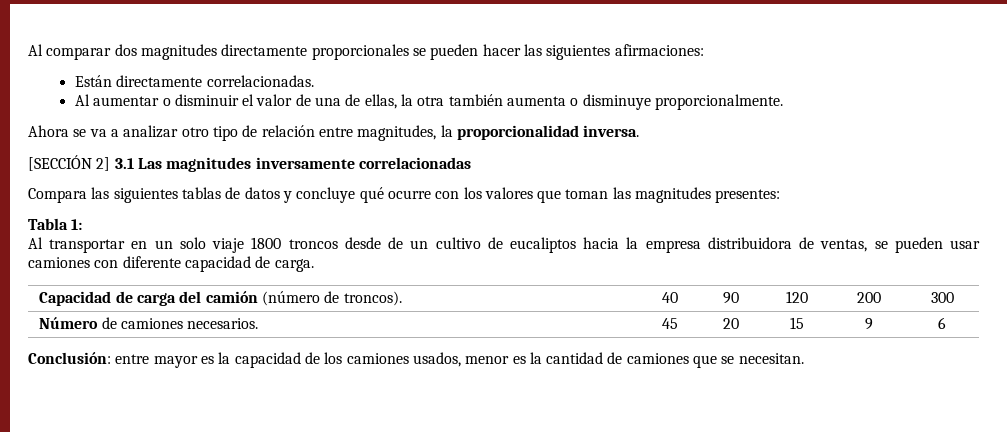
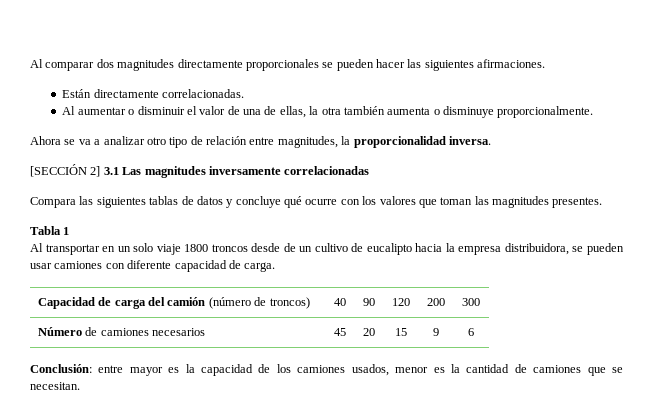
- Al comparar dos magnitudes directamente proporcionales se pueden hacer las siguientes afirmaciones:
+ Al comparar dos magnitudes directamente proporcionales se pueden hacer las siguientes afirmaciones.
- Compara las siguientes tablas de datos y concluye qué ocurre con los valores que toman las magnitudes presentes:
+ Compara las siguientes tablas de datos y concluye qué ocurre con los valores que toman las magnitudes presentes.
- Tabla 1:
+ Tabla 1
- Al transportar en un solo viaje 1800 troncos desde de un cultivo de eucaliptos hacia la empresa distribuidora de ventas, se pueden usar camiones con diferente capacidad de carga.
+ Al transportar en un solo viaje 1800 troncos desde de un cultivo de eucalipto hacia la empresa distribuidora, se pueden usar camiones con diferente capacidad de carga.
- Capacidad de carga del camión (número de troncos). | 40 | 90 | 120 | 200 | 300
+ Capacidad de carga del camión (número de troncos) | 40 | 90 | 120 | 200 | 300
- Número de camiones necesarios. | 45 | 20 | 15 | 9 | 6
+ Número de camiones necesarios | 45 | 20 | 15 | 9 | 6

